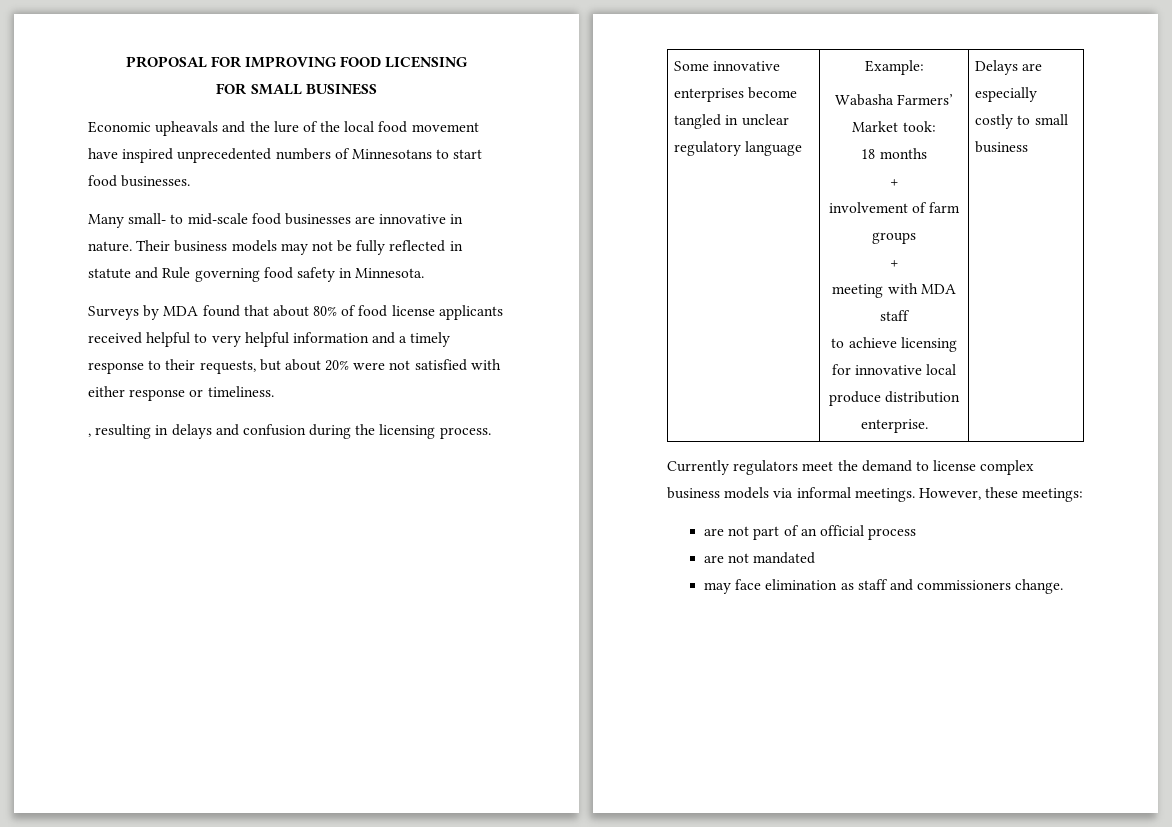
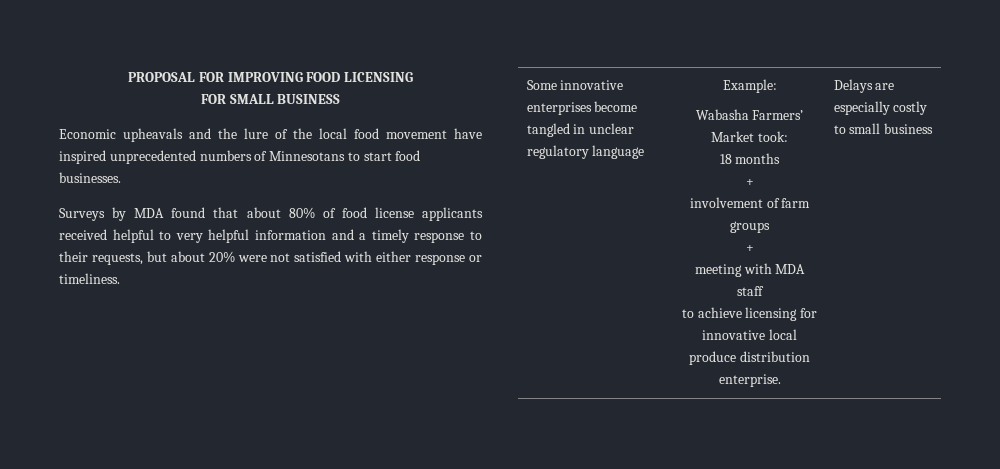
- Many small- to mid-scale food businesses are innovative in nature. Their business models may not be fully reflected in statute and Rule governing food safety in Minnesota.
- , resulting in delays and confusion during the licensing process.
- Currently regulators meet the demand to license complex business models via informal meetings. However, these meetings:
- are not part of an official process
- are not mandated
- may face elimination as staff and commissioners change.

